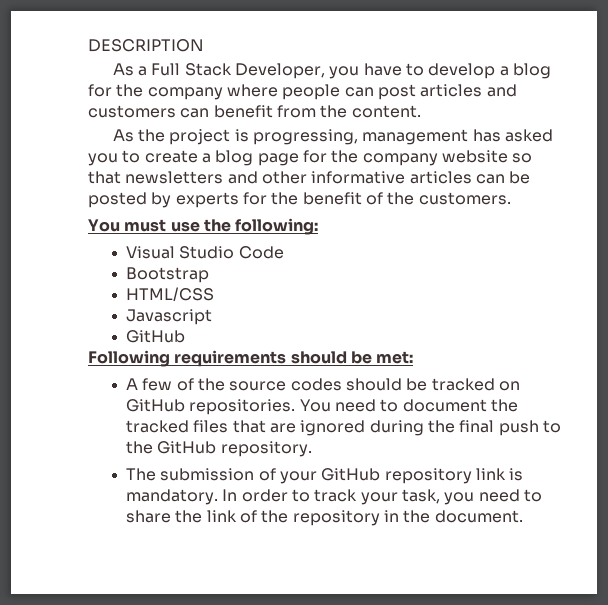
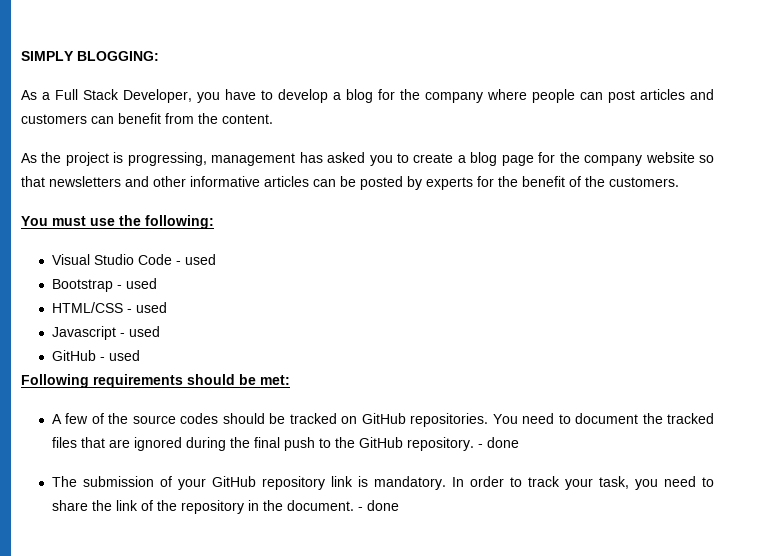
- DESCRIPTION
+ SIMPLY BLOGGING:
- Visual Studio Code
+ Visual Studio Code - used
- Bootstrap
+ Bootstrap - used
- HTML/CSS
+ HTML/CSS - used
- Javascript
- GitHub
+ Javascript - used
+ GitHub - used
- You need to document the tracked files that are ignored during the final push to the GitHub repository.
+ You need to document the tracked files that are ignored during the final push to the GitHub repository. - done
- In order to track your task, you need to share the link of the repository in the document.
+ In order to track your task, you need to share the link of the repository in the document. - done

